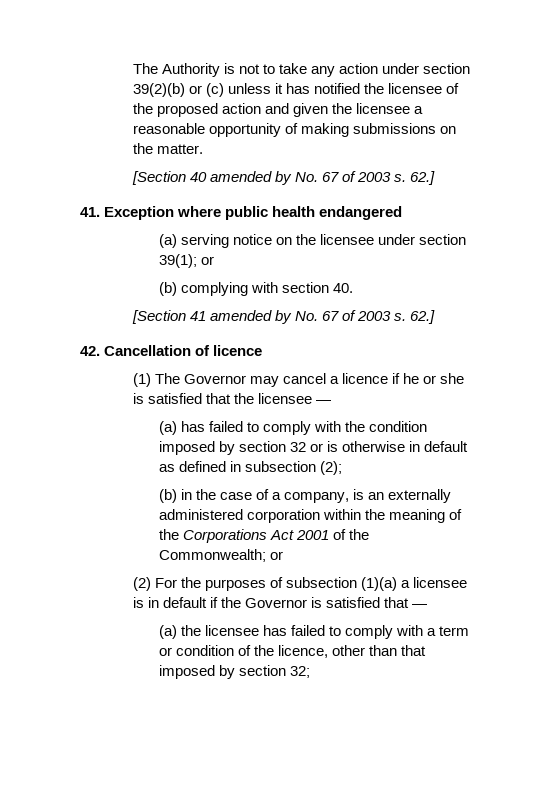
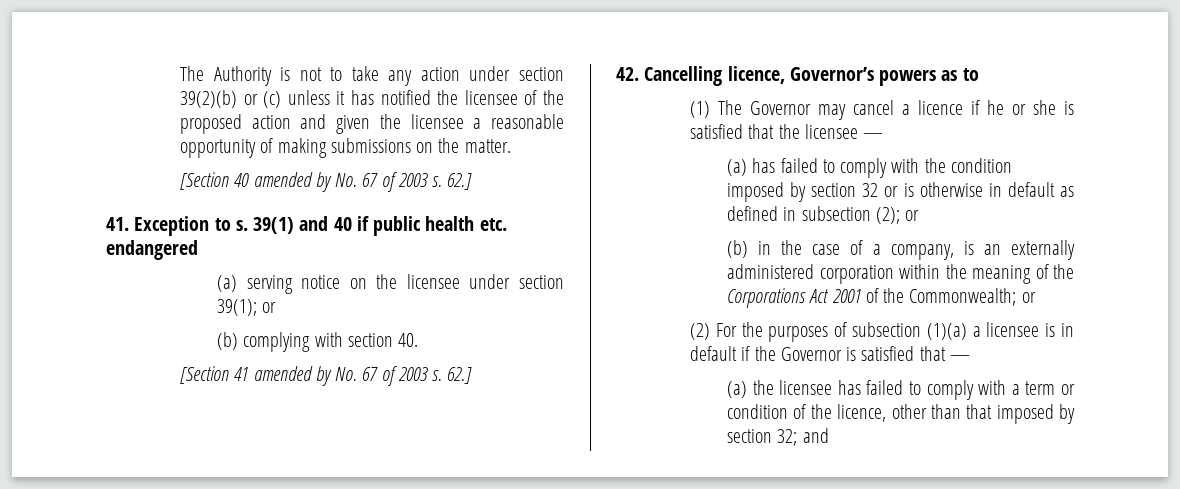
- 41. Exception where public health endangered
+ 41. Exception to s. 39(1) and 40 if public health etc. endangered
- 42. Cancellation of licence
+ 42. Cancelling licence, Governor’s powers as to
- (a) has failed to comply with the condition imposed by section 32 or is otherwise in default as defined in subsection (2);
+ (a) has failed to comply with the condition imposed by section 32 or is otherwise in default as defined in subsection (2); or
- (a) the licensee has failed to comply with a term or condition of the licence, other than that imposed by section 32;
+ (a) the licensee has failed to comply with a term or condition of the licence, other than that imposed by section 32; and

